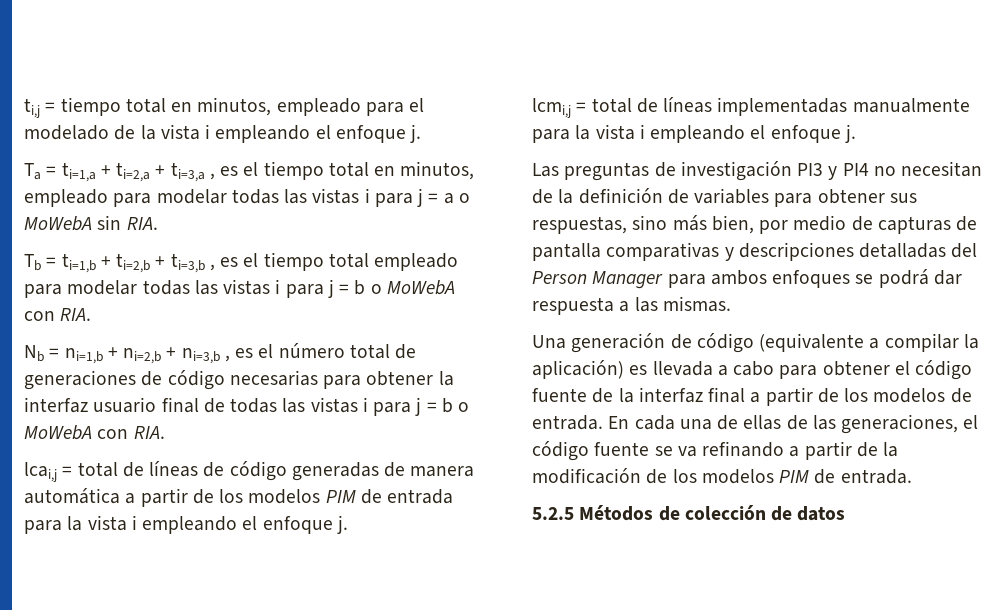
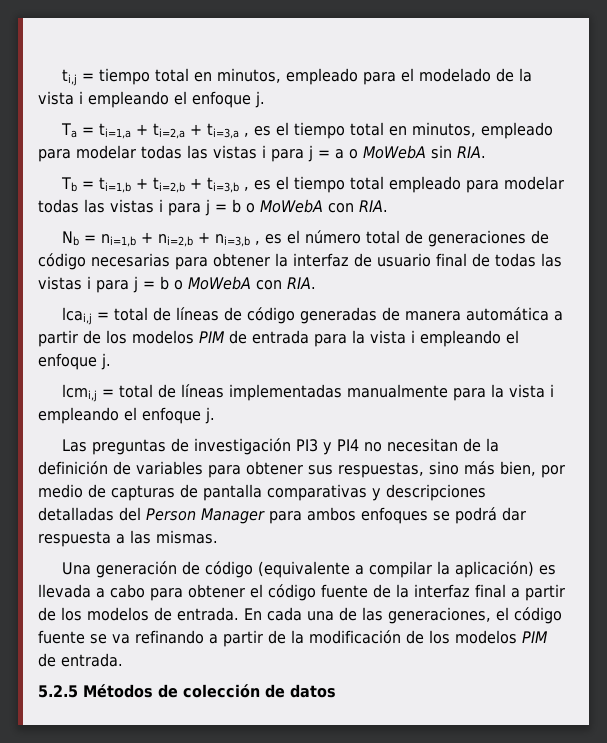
- Nb = ni=1,b + ni=2,b + ni=3,b , es el número total de generaciones de código necesarias para obtener la interfaz usuario final de todas las vistas i para j = b o MoWebA con RIA.
+ Nb = ni=1,b + ni=2,b + ni=3,b , es el número total de generaciones de código necesarias para obtener la interfaz de usuario final de todas las vistas i para j = b o MoWebA con RIA.
- En cada una de ellas de las generaciones, el código fuente se va refinando a partir de la modificación de los modelos PIM de entrada.
+ En cada una de las generaciones, el código fuente se va refinando a partir de la modificación de los modelos PIM de entrada.

